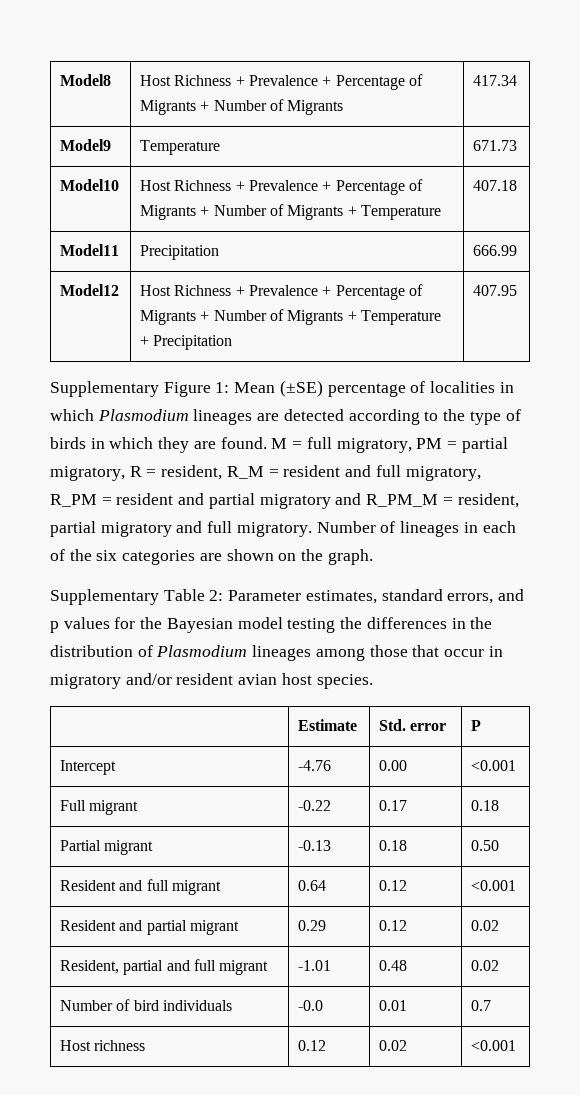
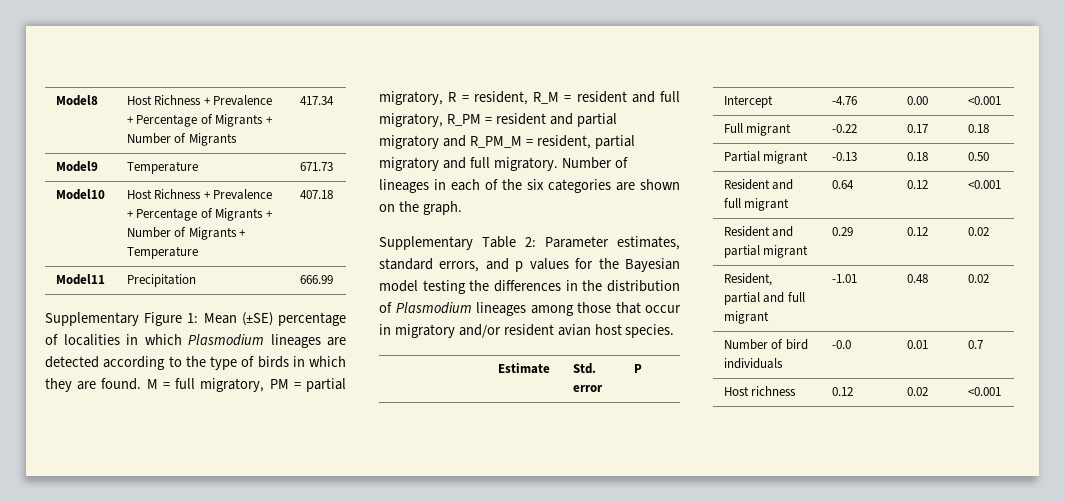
- Model12 | Host Richness + Prevalence + Percentage of Migrants + Number of Migrants + Temperature + Precipitation | 407.95

